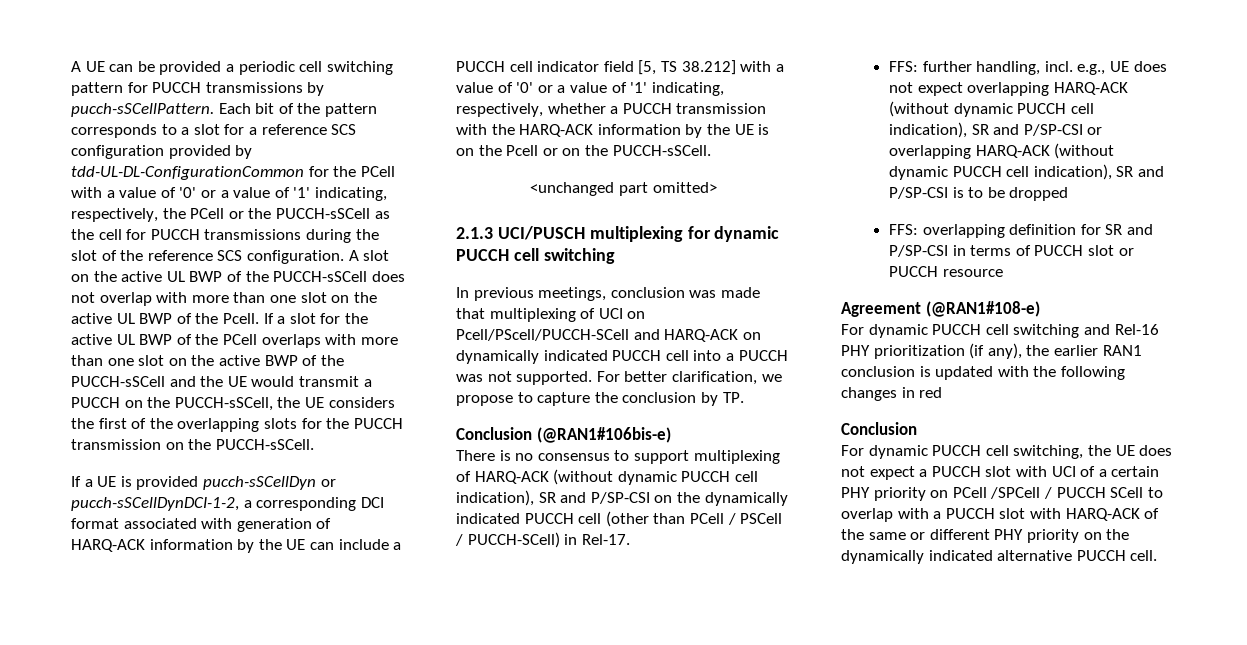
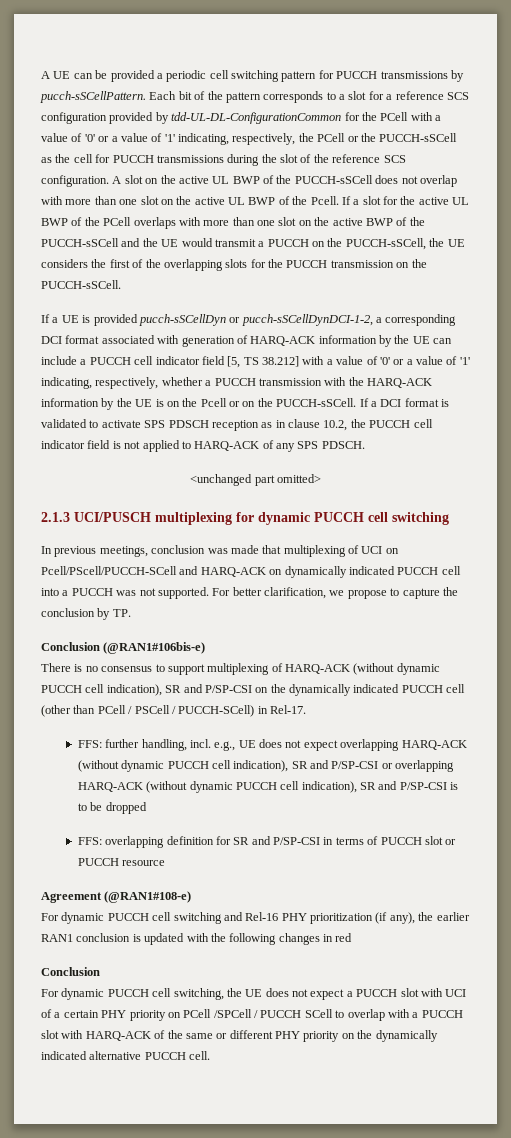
+ If a DCI format is validated to activate SPS PDSCH reception as in clause 10.2, the PUCCH cell indicator field is not applied to HARQ-ACK of any SPS PDSCH.

